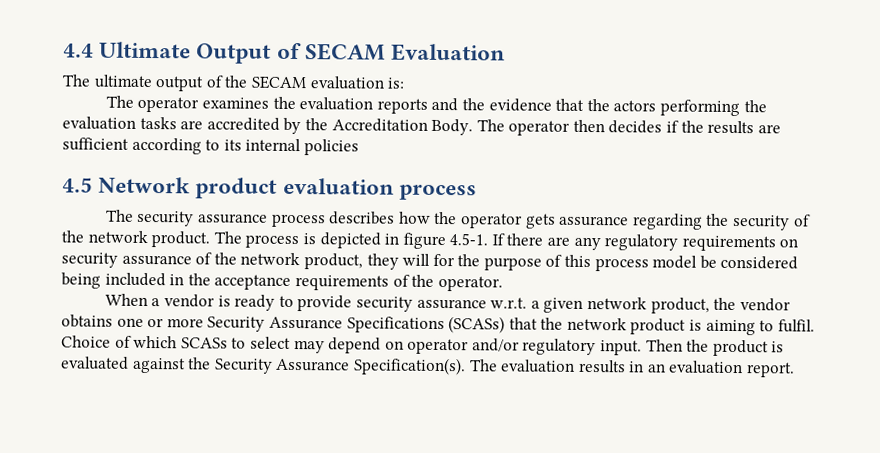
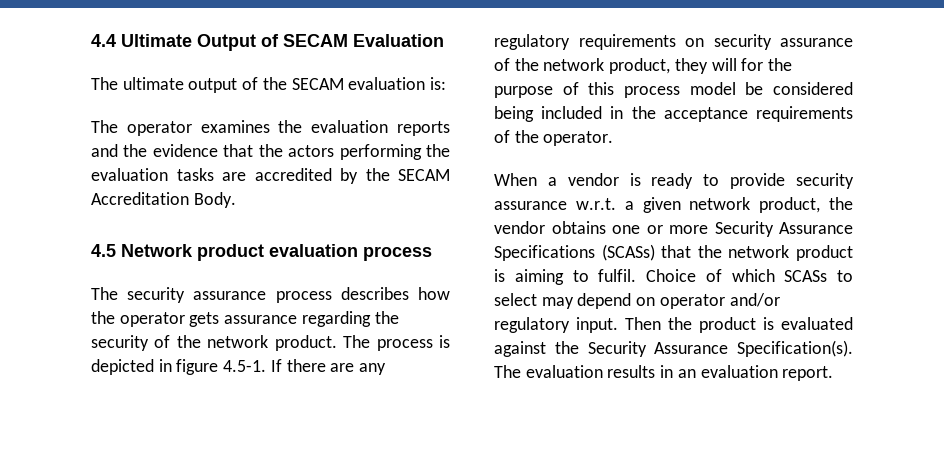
- The operator examines the evaluation reports and the evidence that the actors performing the evaluation tasks are accredited by the Accreditation Body. The operator then decides if the results are sufficient according to its internal policies
+ The operator examines the evaluation reports and the evidence that the actors performing the evaluation tasks are accredited by the SECAM Accreditation Body.

